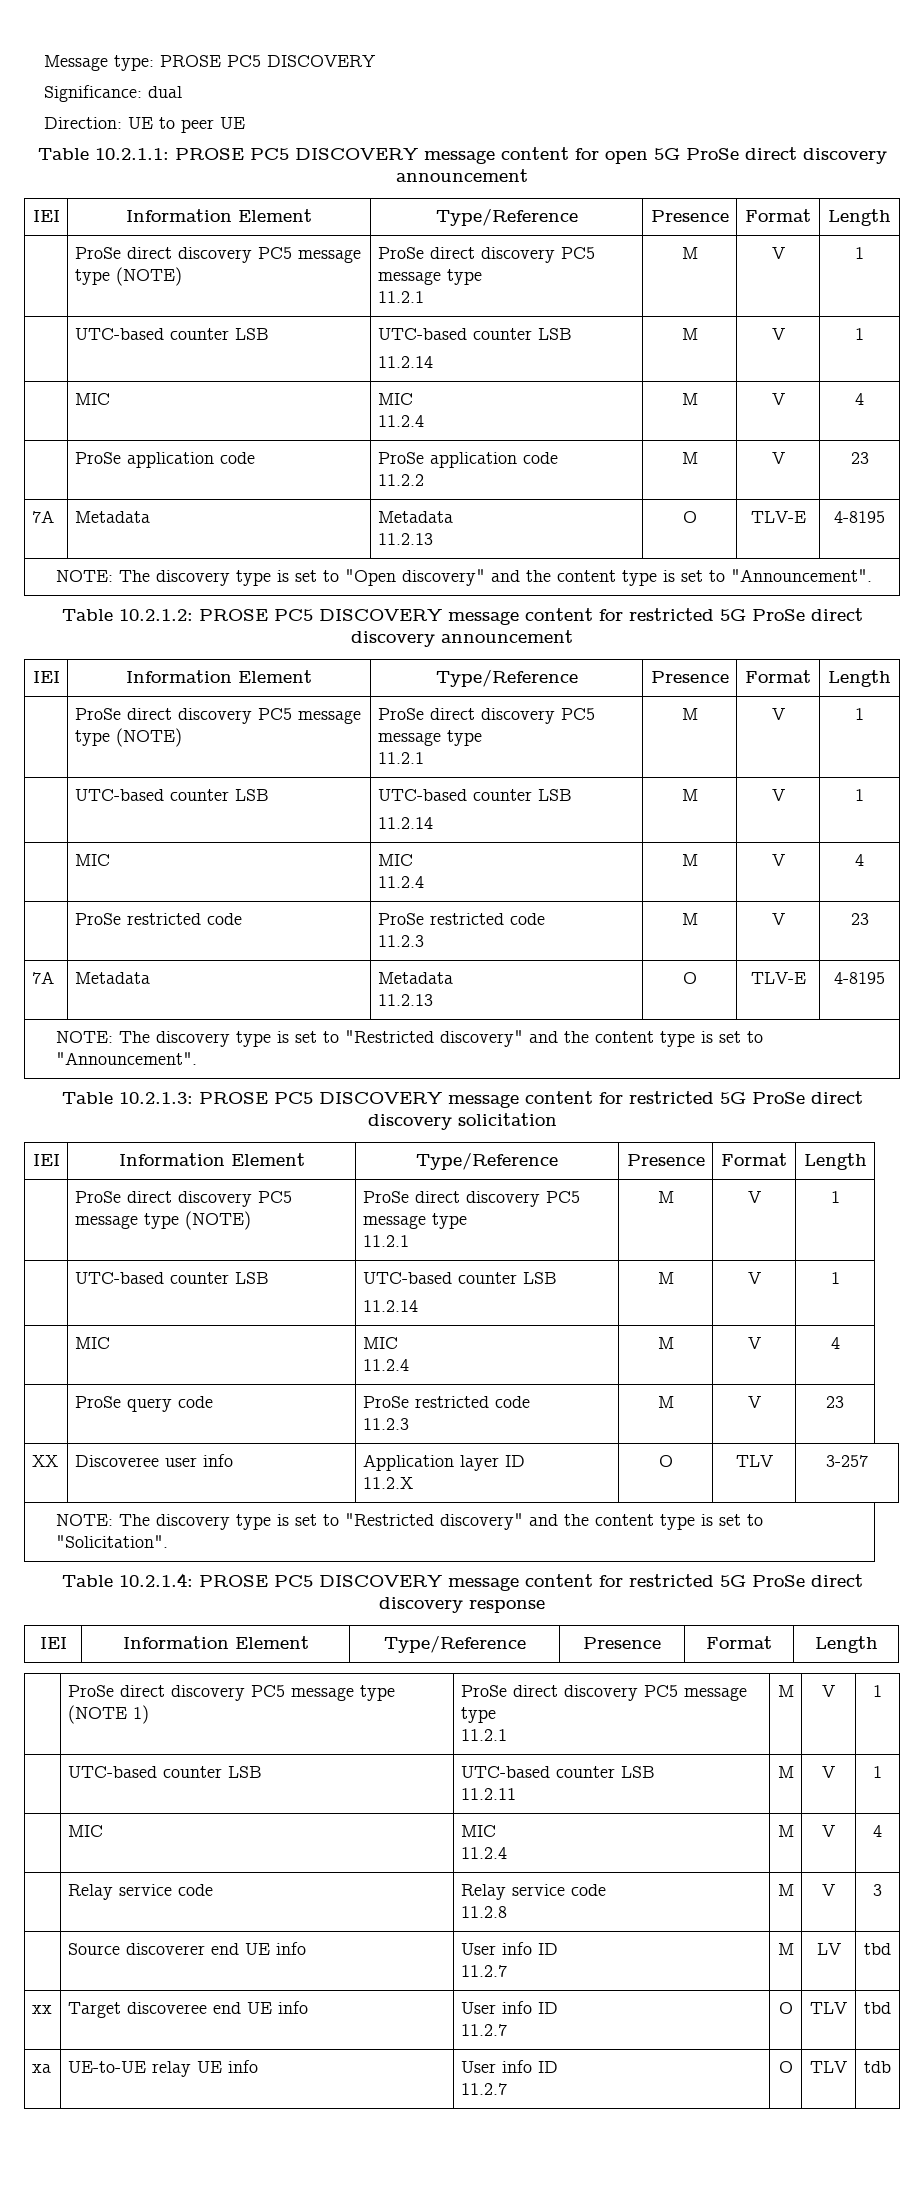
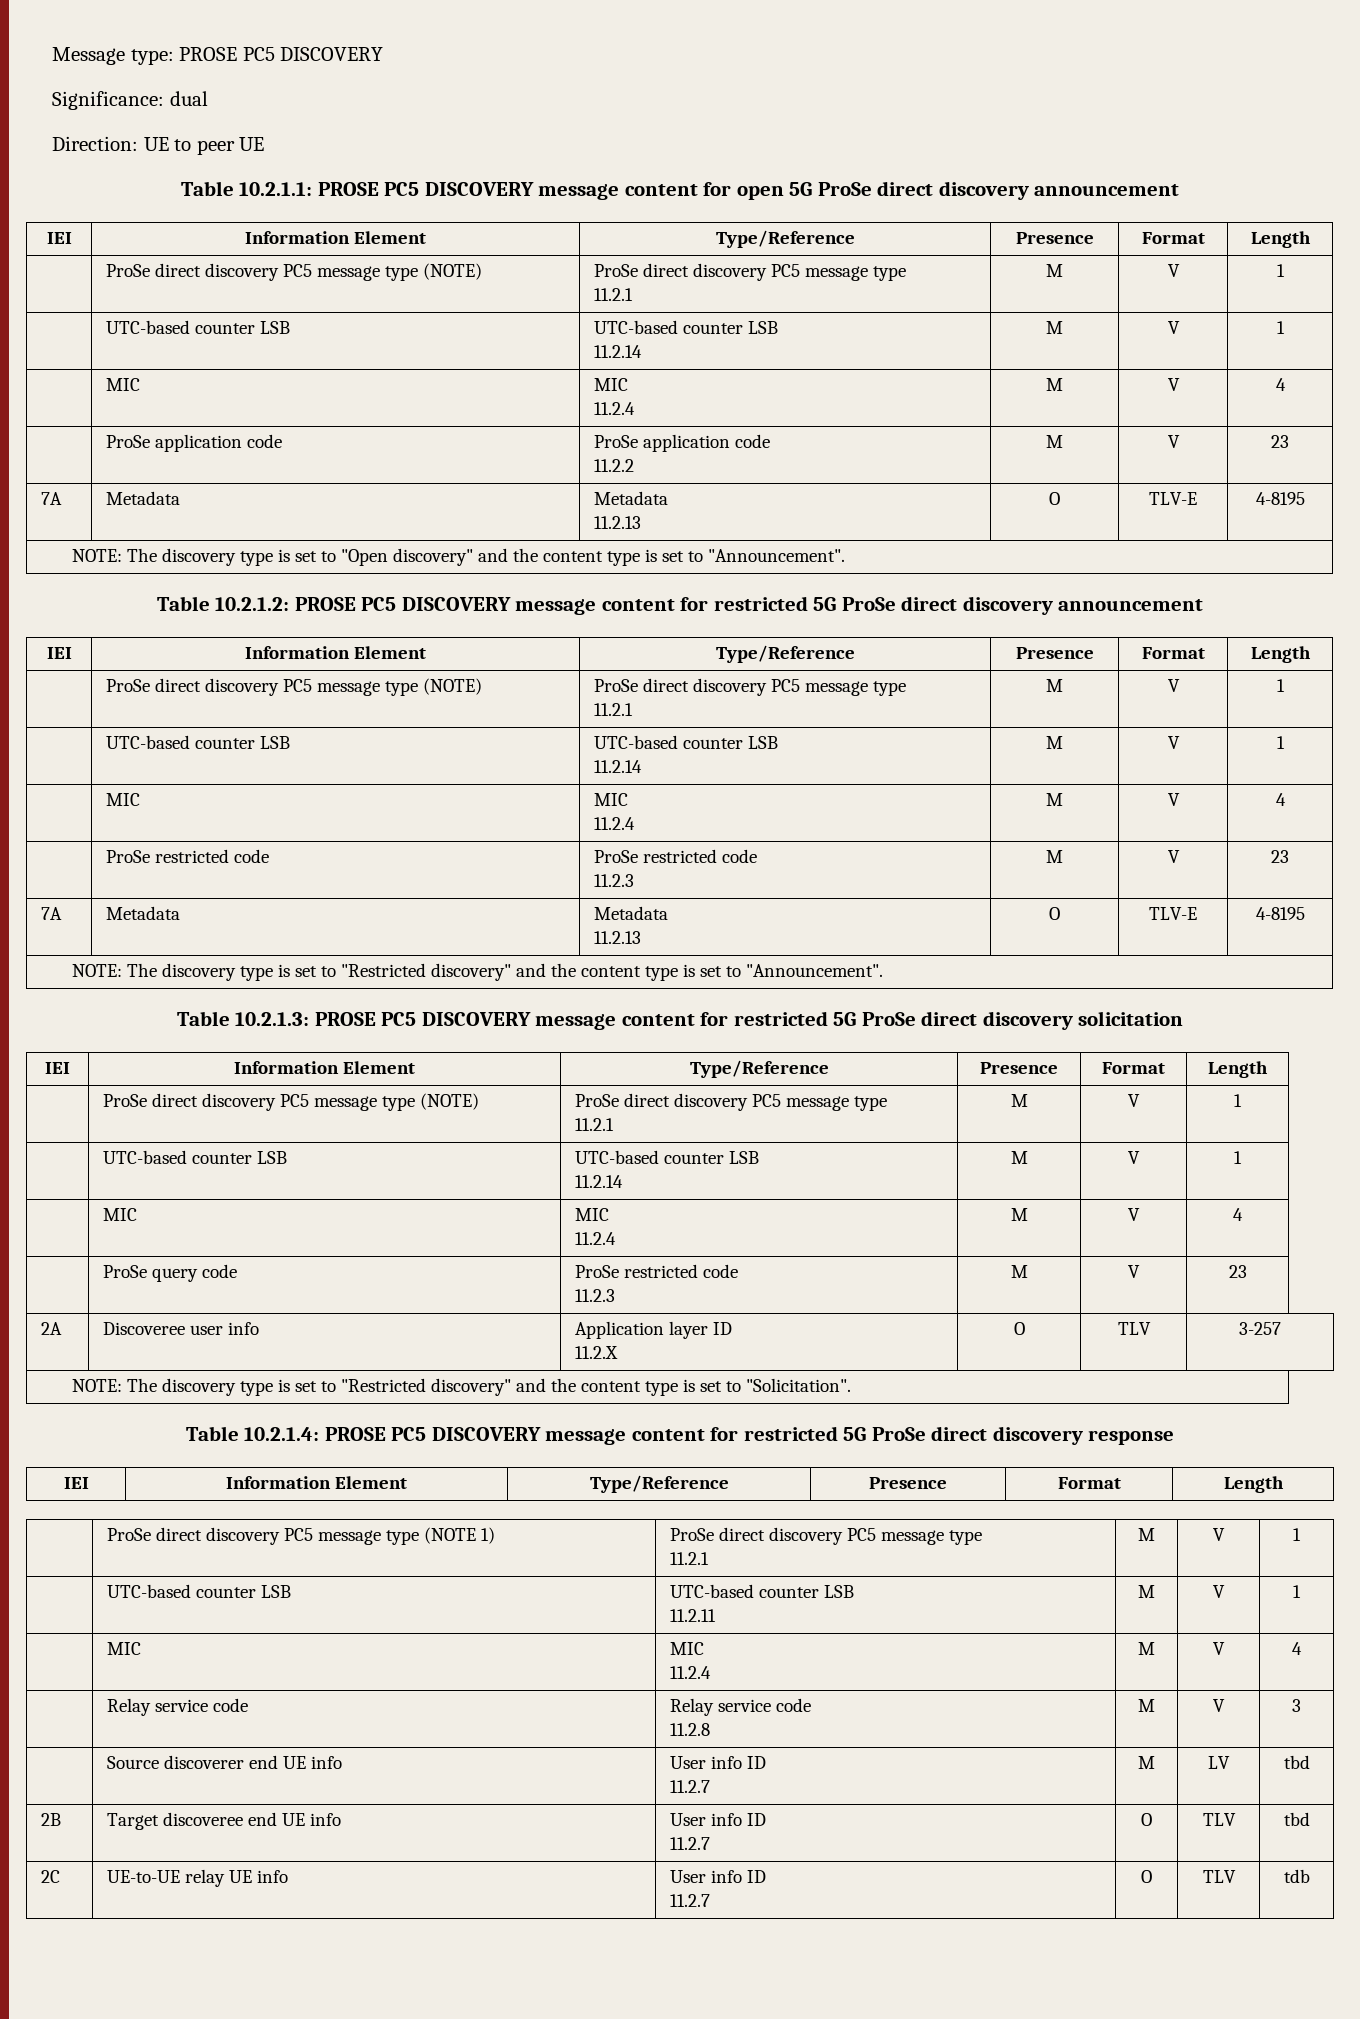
- XX | Discoveree user info | Application layer ID
+ 2A | Discoveree user info | Application layer ID
- xx | Target discoveree end UE info | User info ID
+ 2B | Target discoveree end UE info | User info ID
- xa | UE-to-UE relay UE info | User info ID
+ 2C | UE-to-UE relay UE info | User info ID

